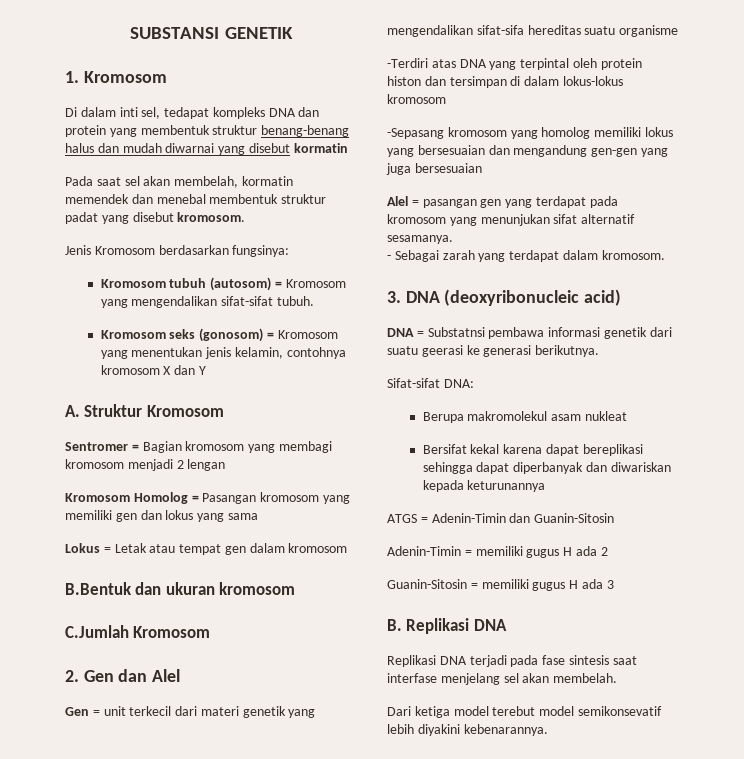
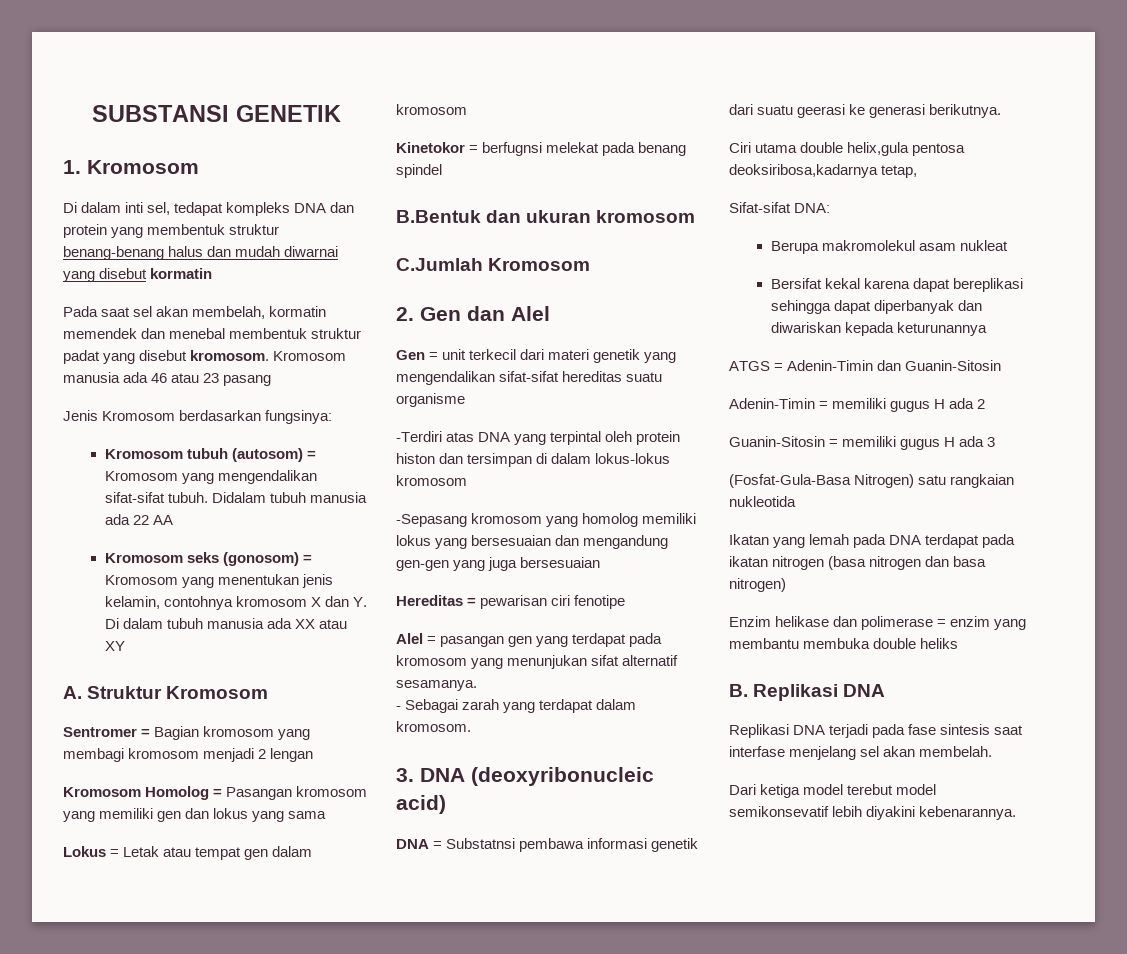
+ Kromosom manusia ada 46 atau 23 pasang
+ Didalam tubuh manusia ada 22 AA
- Kromosom seks (gonosom) = Kromosom yang menentukan jenis kelamin, contohnya kromosom X dan Y
+ Kromosom seks (gonosom) = Kromosom yang menentukan jenis kelamin, contohnya kromosom X dan Y. Di dalam tubuh manusia ada XX atau XY
+ Kinetokor = berfugnsi melekat pada benang spindel
- Gen = unit terkecil dari materi genetik yang mengendalikan sifat-sifa hereditas suatu organisme
+ Gen = unit terkecil dari materi genetik yang mengendalikan sifat-sifat hereditas suatu organisme
+ Hereditas = pewarisan ciri fenotipe
+ Ciri utama double helix,gula pentosa deoksiribosa,kadarnya tetap,
+ (Fosfat-Gula-Basa Nitrogen) satu rangkaian nukleotida
+ Ikatan yang lemah pada DNA terdapat pada ikatan nitrogen (basa nitrogen dan basa nitrogen)
+ Enzim helikase dan polimerase = enzim yang membantu membuka double heliks

